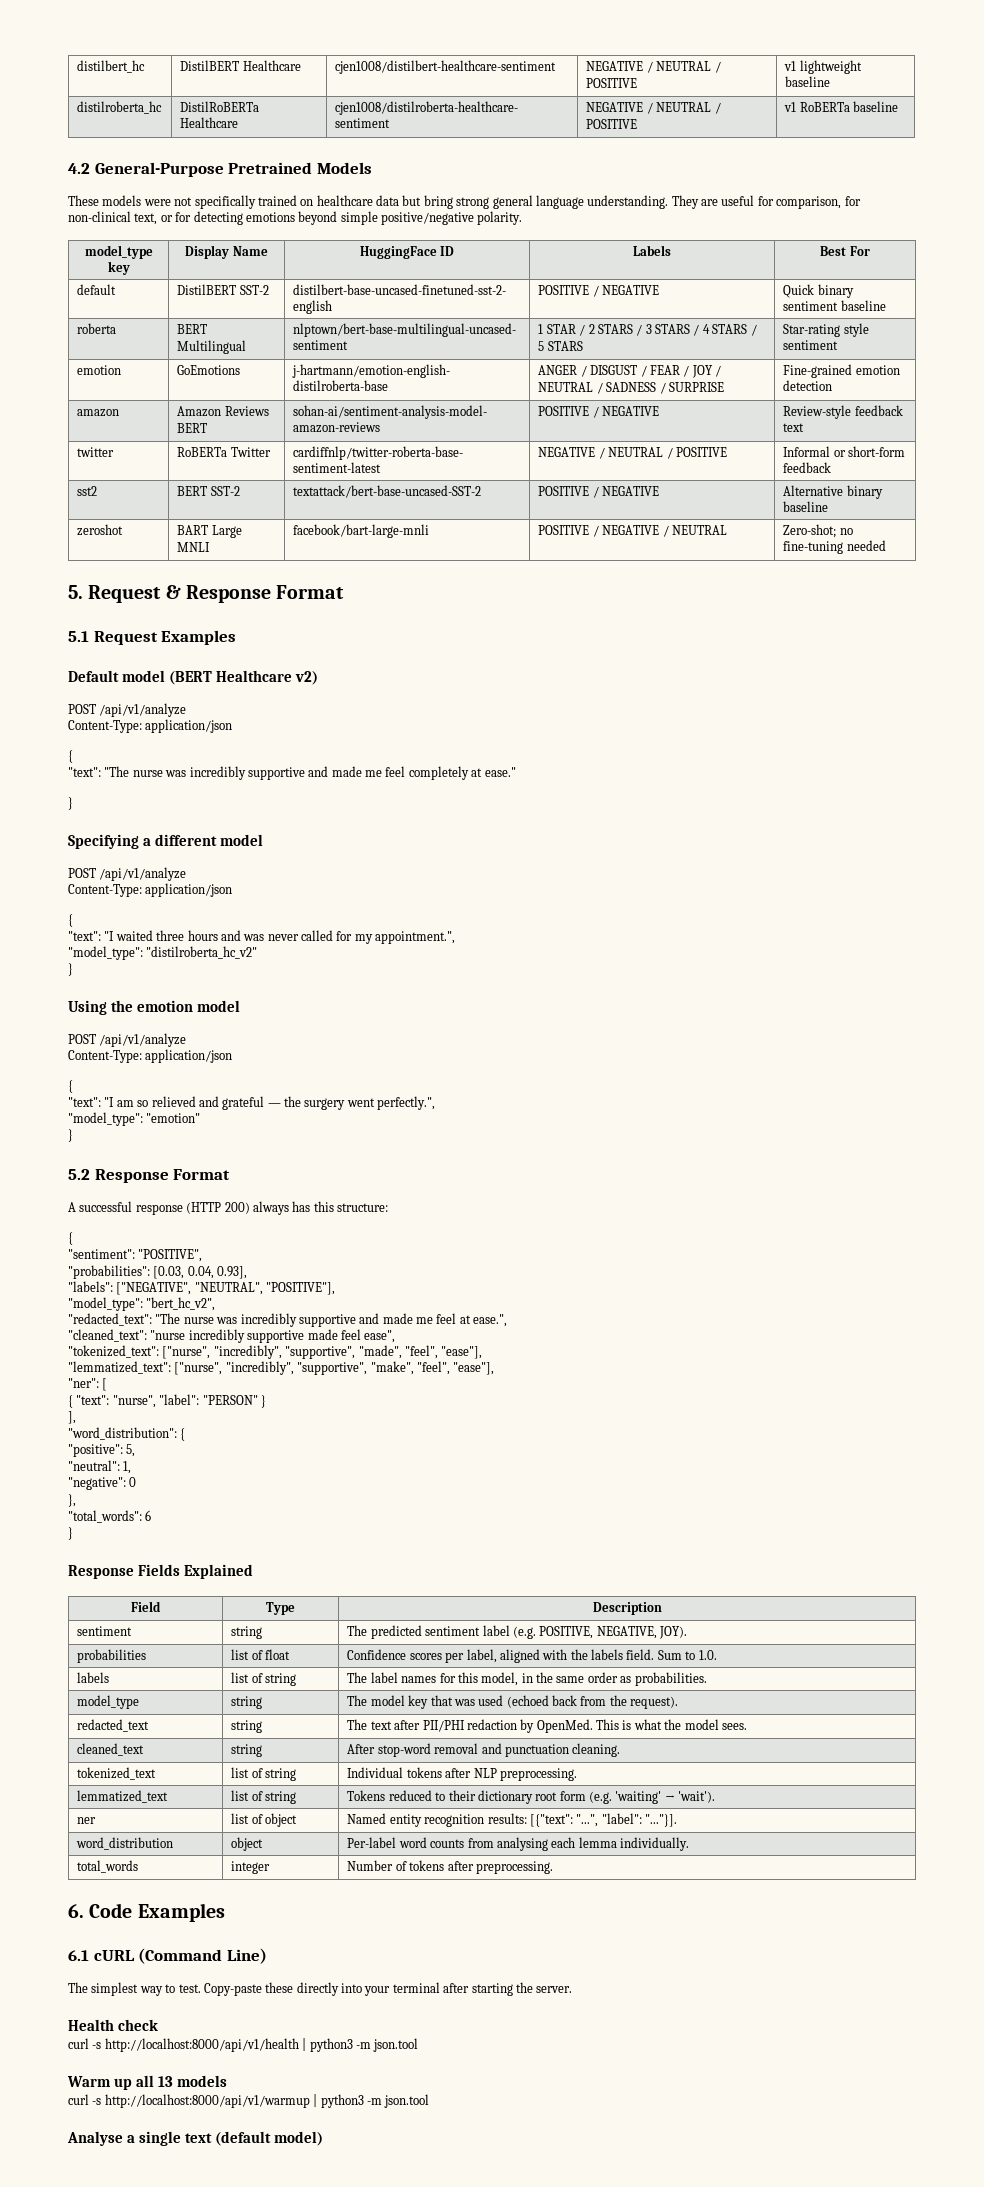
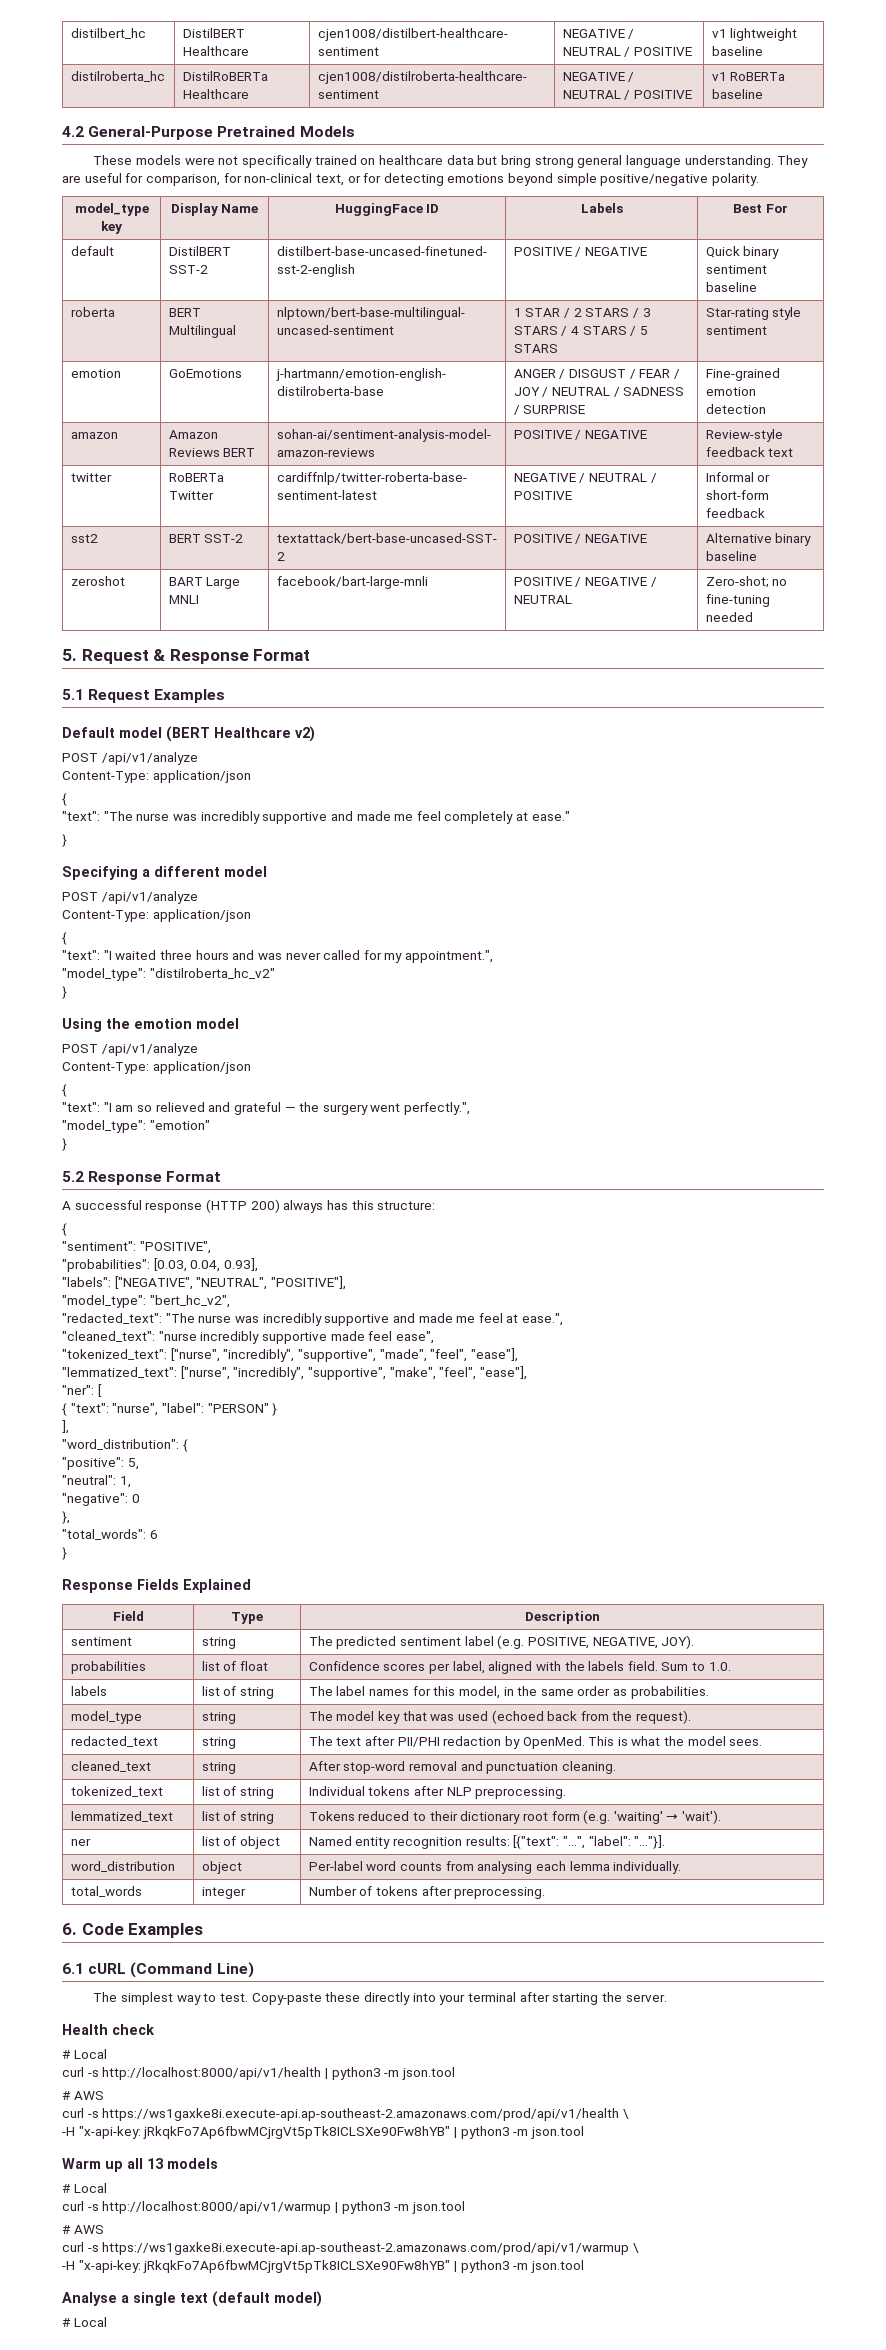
  Health check
+ # Local
  curl -s http://localhost:8000/api/v1/health | python3 -m json.tool
+ # AWS
+ curl -s https://ws1gaxke8i.execute-api.ap-southeast-2.amazonaws.com/prod/api/v1/health \
+ -H "x-api-key: jRkqkFo7Ap6fbwMCjrgVt5pTk8ICLSXe90Fw8hYB" | python3 -m json.tool
  Warm up all 13 models
+ # Local
  curl -s http://localhost:8000/api/v1/warmup | python3 -m json.tool
+ # AWS
+ curl -s https://ws1gaxke8i.execute-api.ap-southeast-2.amazonaws.com/prod/api/v1/warmup \
+ -H "x-api-key: jRkqkFo7Ap6fbwMCjrgVt5pTk8ICLSXe90Fw8hYB" | python3 -m json.tool
  Analyse a single text (default model)
+ # Local

